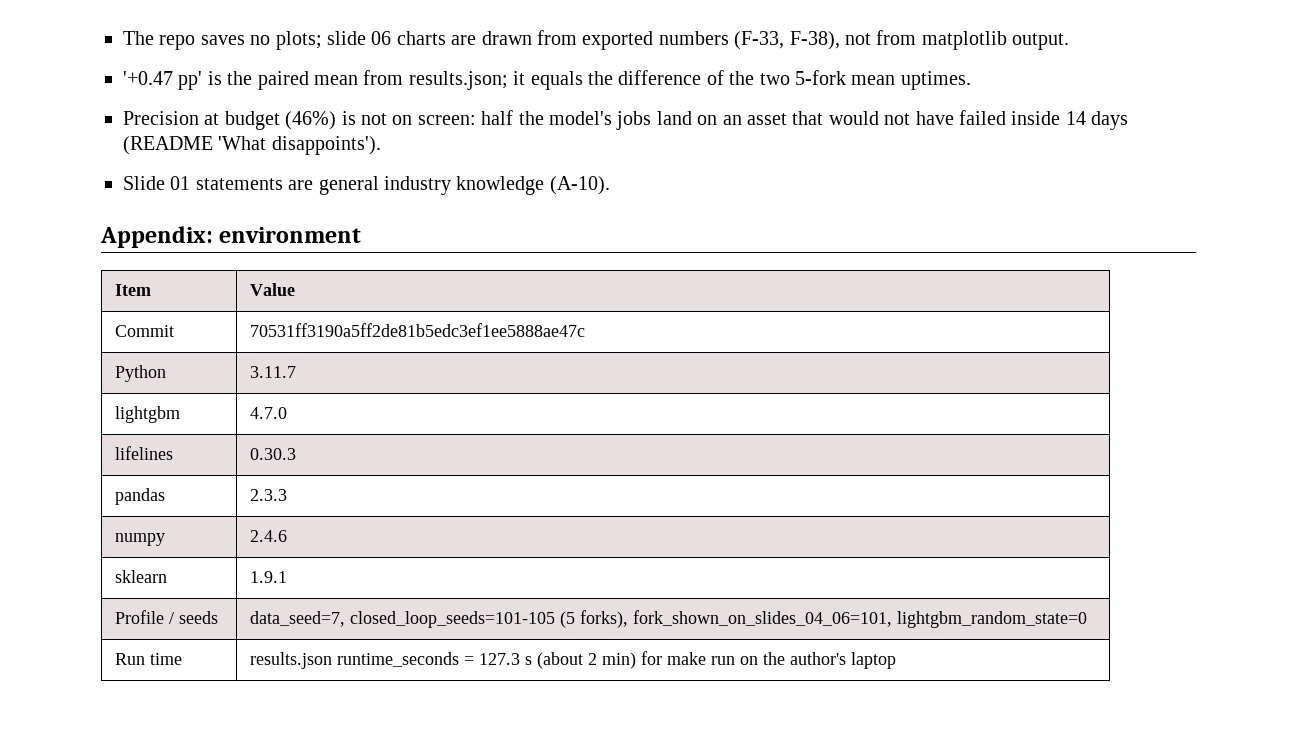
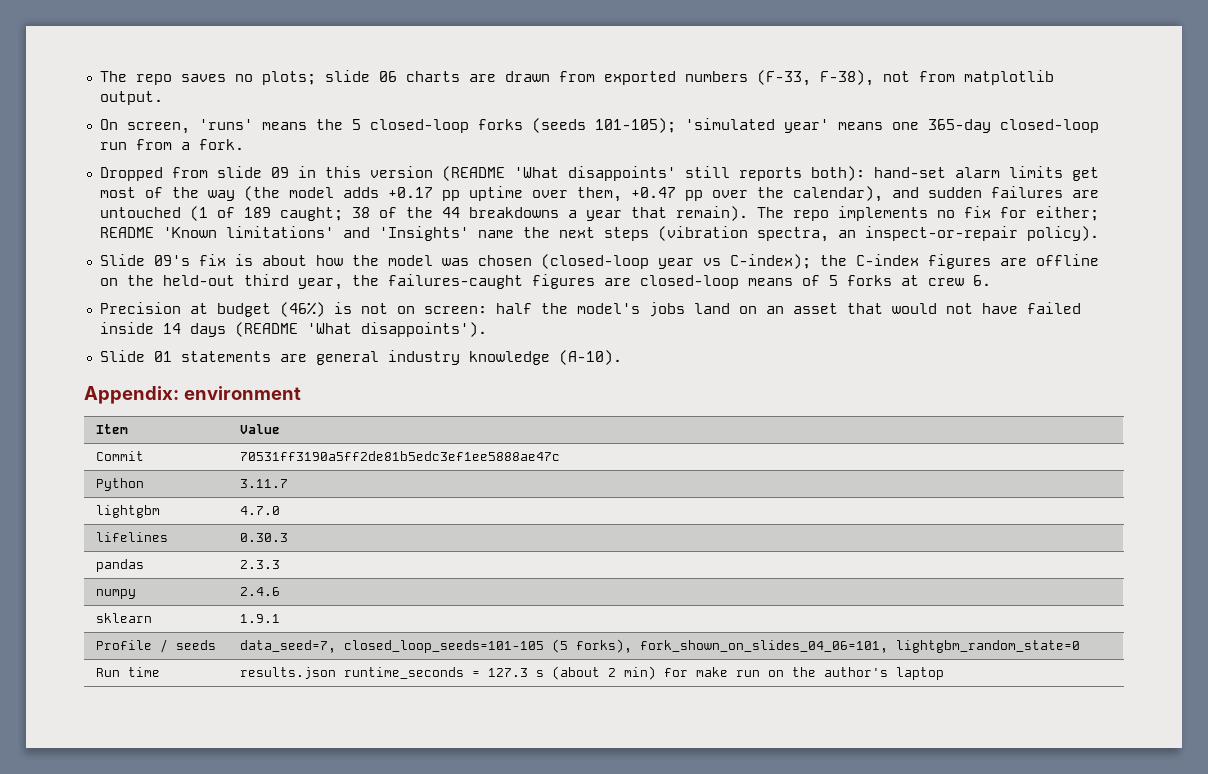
- '+0.47 pp' is the paired mean from results.json; it equals the difference of the two 5-fork mean uptimes.
+ On screen, 'runs' means the 5 closed-loop forks (seeds 101-105); 'simulated year' means one 365-day closed-loop run from a fork.
+ Dropped from slide 09 in this version (README 'What disappoints' still reports both): hand-set alarm limits get most of the way (the model adds +0.17 pp uptime over them, +0.47 pp over the calendar), and sudden failures are untouched (1 of 189 caught; 38 of the 44 breakdowns a year that remain). The repo implements no fix for either; README 'Known limitations' and 'Insights' name the next steps (vibration spectra, an inspect-or-repair policy).
+ Slide 09's fix is about how the model was chosen (closed-loop year vs C-index); the C-index figures are offline on the held-out third year, the failures-caught figures are closed-loop means of 5 forks at crew 6.

